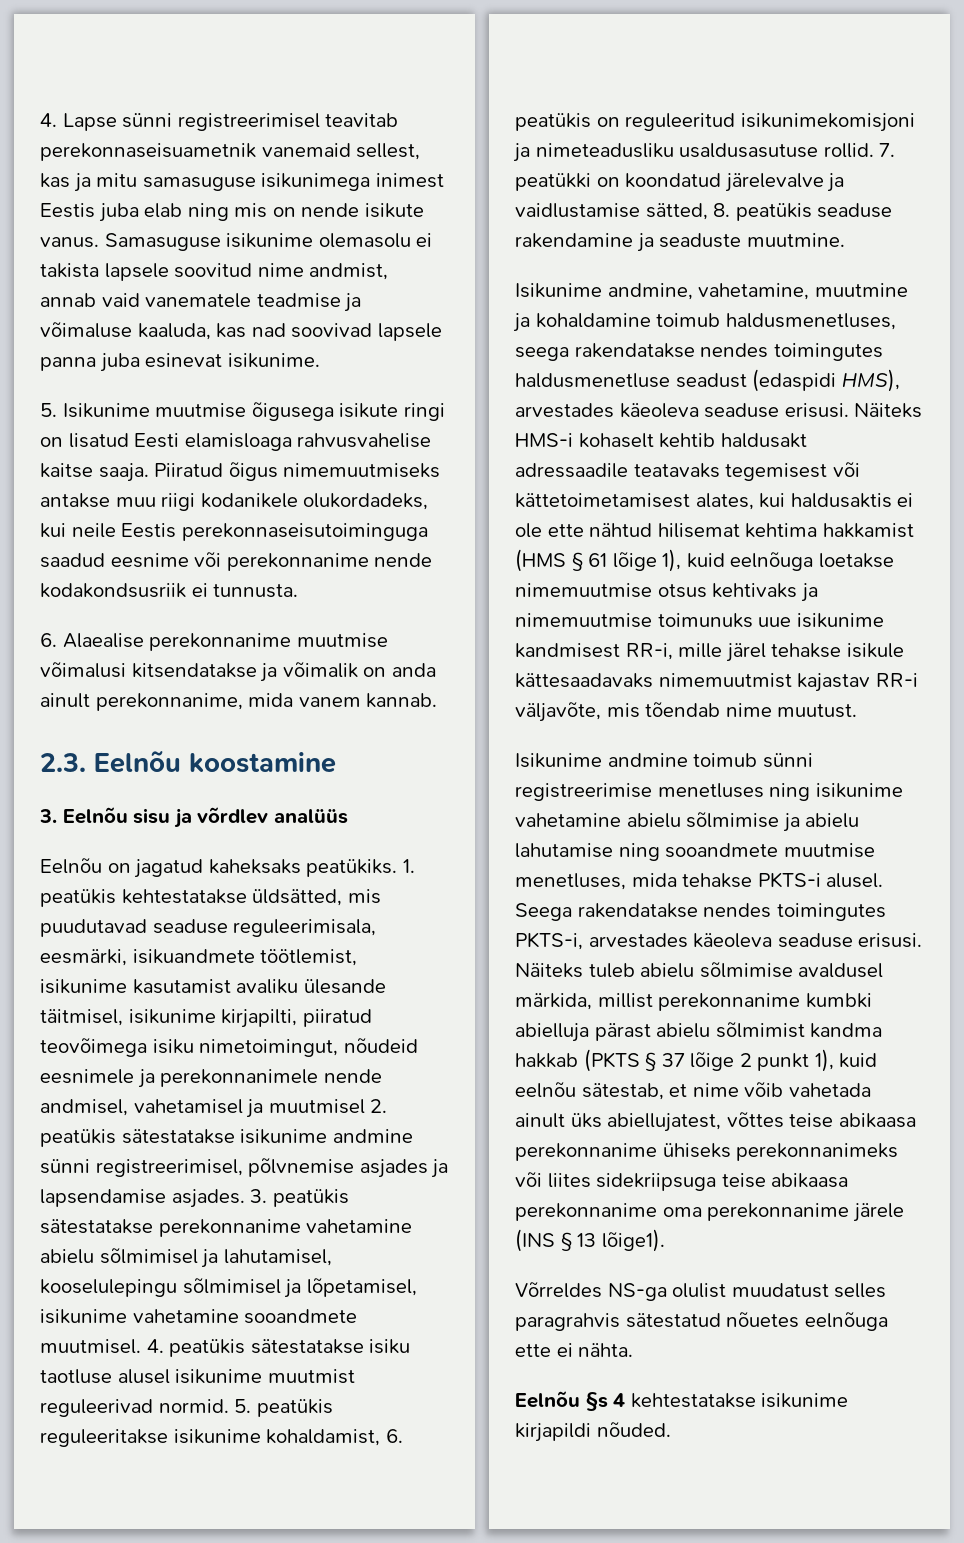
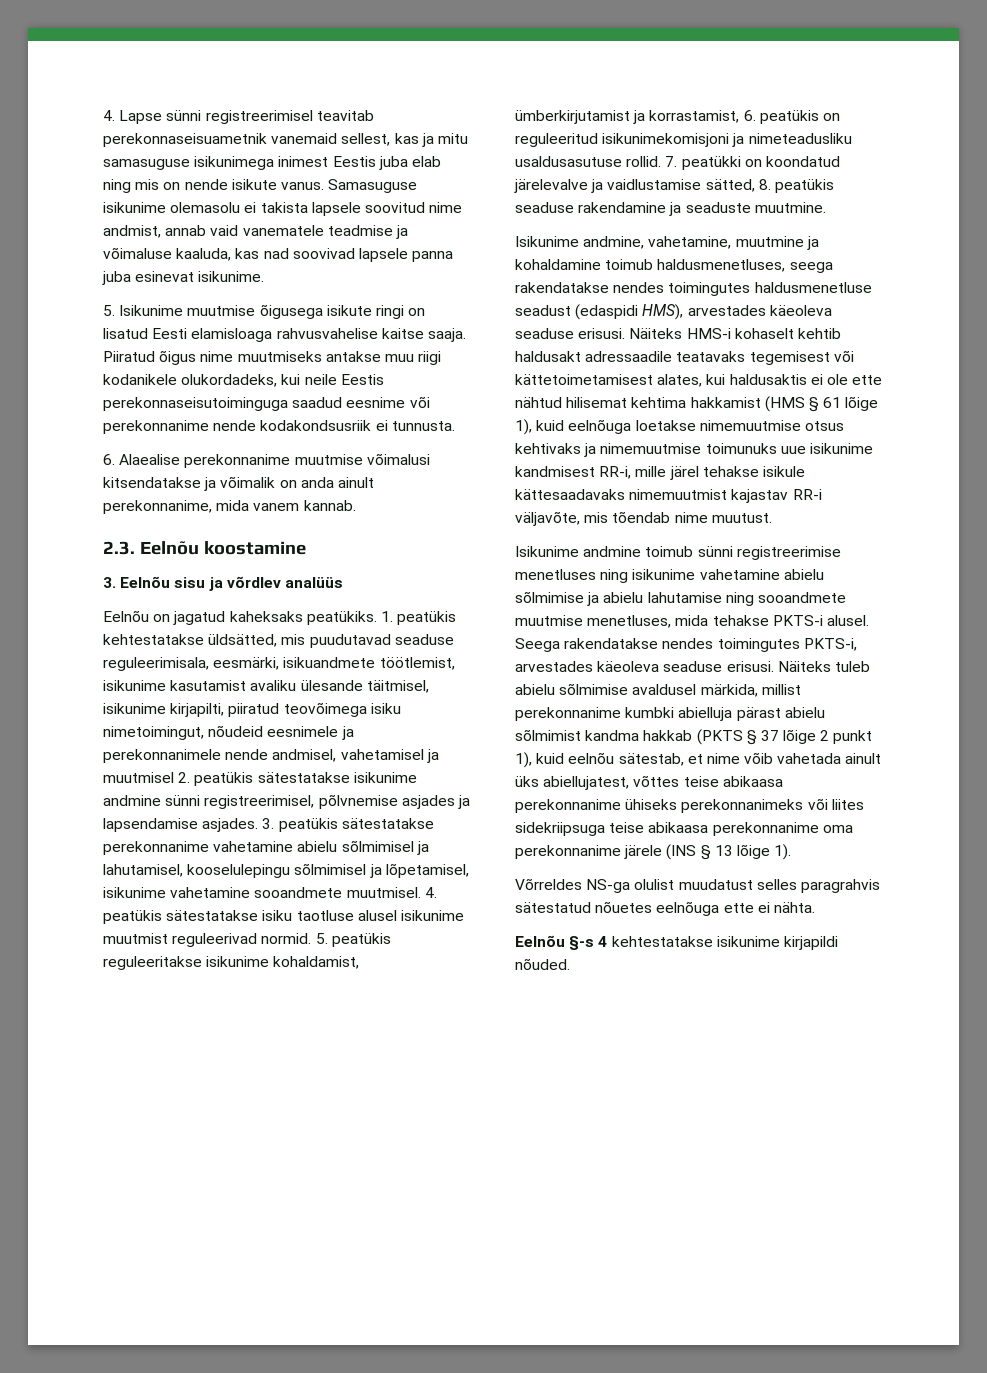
- Piiratud õigus nimemuutmiseks antakse muu riigi kodanikele olukordadeks, kui neile Eestis perekonnaseisutoiminguga saadud eesnime või perekonnanime nende kodakondsusriik ei tunnusta.
+ Piiratud õigus nime muutmiseks antakse muu riigi kodanikele olukordadeks, kui neile Eestis perekonnaseisutoiminguga saadud eesnime või perekonnanime nende kodakondsusriik ei tunnusta.
- 5. peatükis reguleeritakse isikunime kohaldamist, 6. peatükis on reguleeritud isikunimekomisjoni ja nimeteadusliku usaldusasutuse rollid.
+ 5. peatükis reguleeritakse isikunime kohaldamist, ümberkirjutamist ja korrastamist, 6. peatükis on reguleeritud isikunimekomisjoni ja nimeteadusliku usaldusasutuse rollid.
- Näiteks tuleb abielu sõlmimise avaldusel märkida, millist perekonnanime kumbki abielluja pärast abielu sõlmimist kandma hakkab (PKTS § 37 lõige 2 punkt 1), kuid eelnõu sätestab, et nime võib vahetada ainult üks abiellujatest, võttes teise abikaasa perekonnanime ühiseks perekonnanimeks või liites sidekriipsuga teise abikaasa perekonnanime oma perekonnanime järele (INS § 13 lõige1).
+ Näiteks tuleb abielu sõlmimise avaldusel märkida, millist perekonnanime kumbki abielluja pärast abielu sõlmimist kandma hakkab (PKTS § 37 lõige 2 punkt 1), kuid eelnõu sätestab, et nime võib vahetada ainult üks abiellujatest, võttes teise abikaasa perekonnanime ühiseks perekonnanimeks või liites sidekriipsuga teise abikaasa perekonnanime oma perekonnanime järele (INS § 13 lõige 1).
- Eelnõu §s 4 kehtestatakse isikunime kirjapildi nõuded.
+ Eelnõu §-s 4 kehtestatakse isikunime kirjapildi nõuded.

